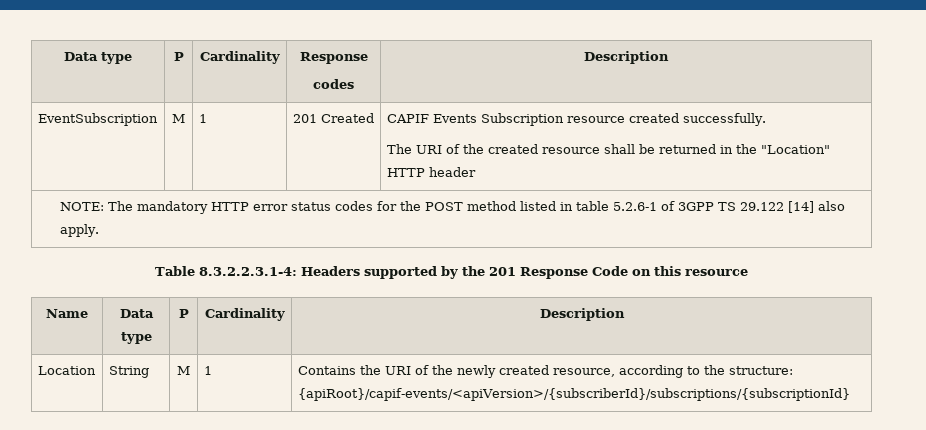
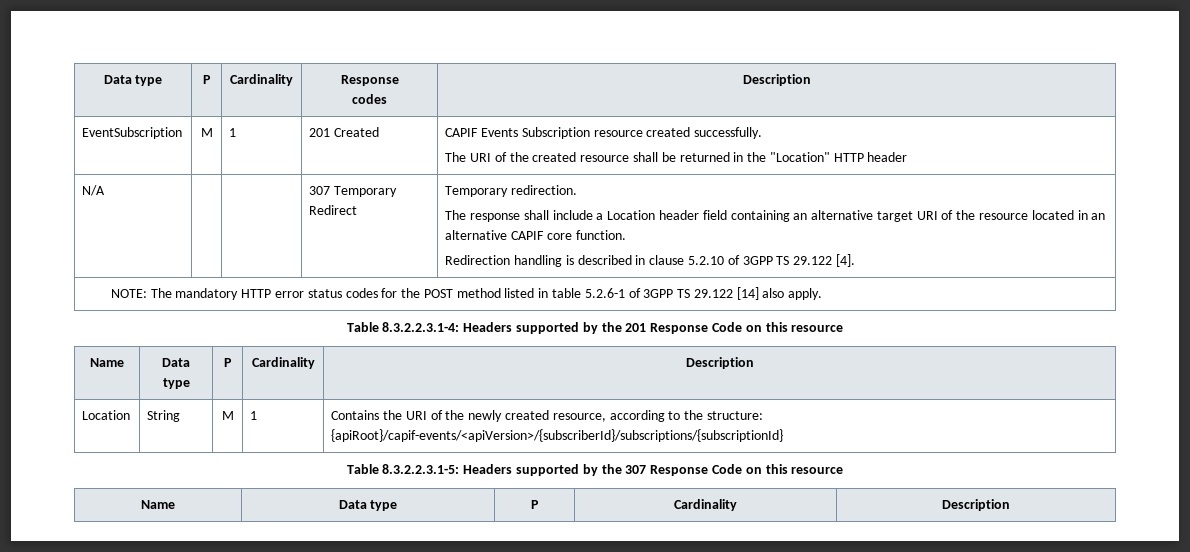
+ N/A | | | 307 Temporary Redirect | Temporary redirection.
+ The response shall include a Location header field containing an alternative target URI of the resource located in an alternative CAPIF core function.
+ Redirection handling is described in clause 5.2.10 of 3GPP TS 29.122 [4].
+ Table 8.3.2.2.3.1-5: Headers supported by the 307 Response Code on this resource
+ Name | Data type | P | Cardinality | Description

